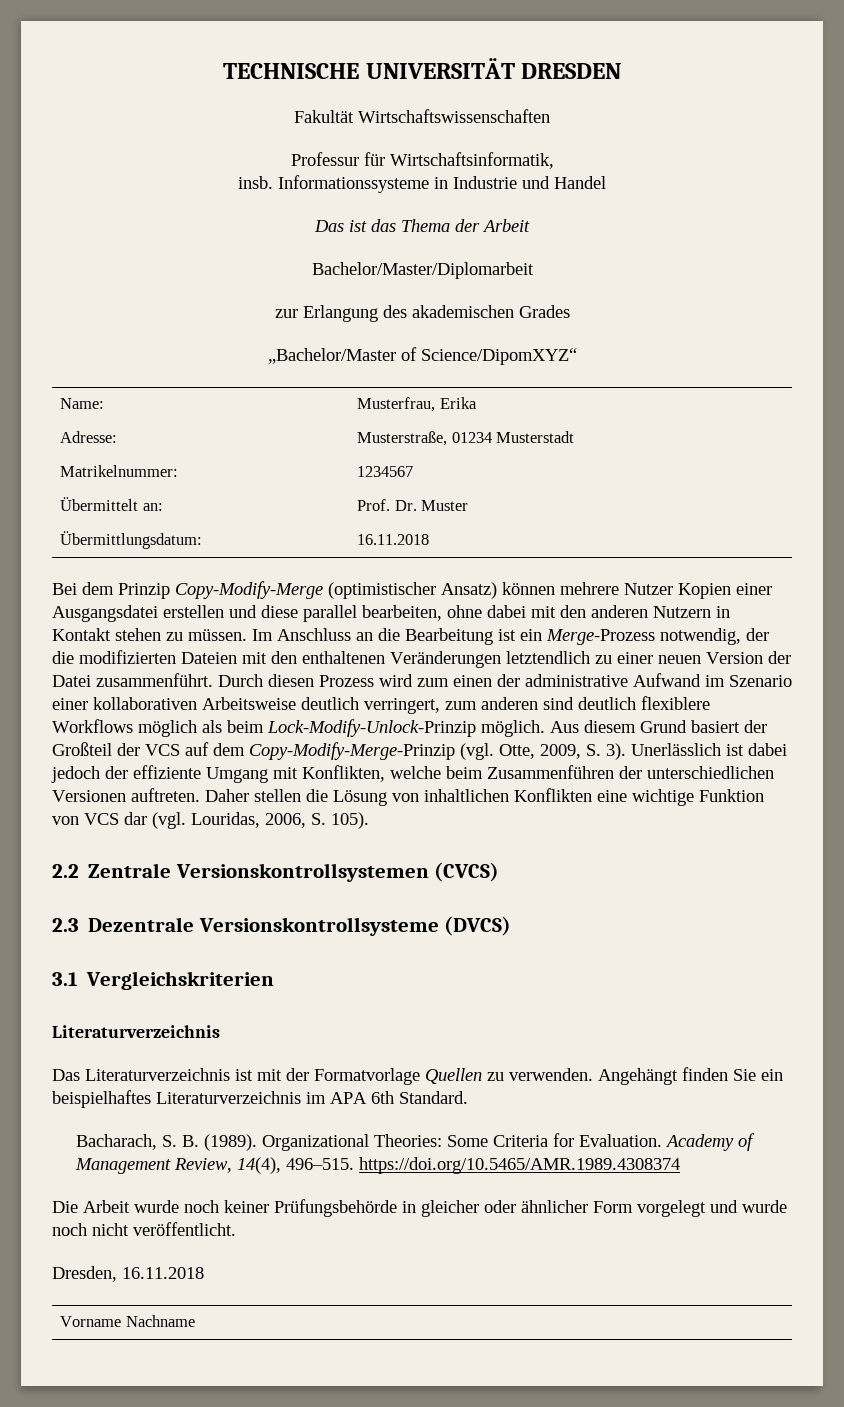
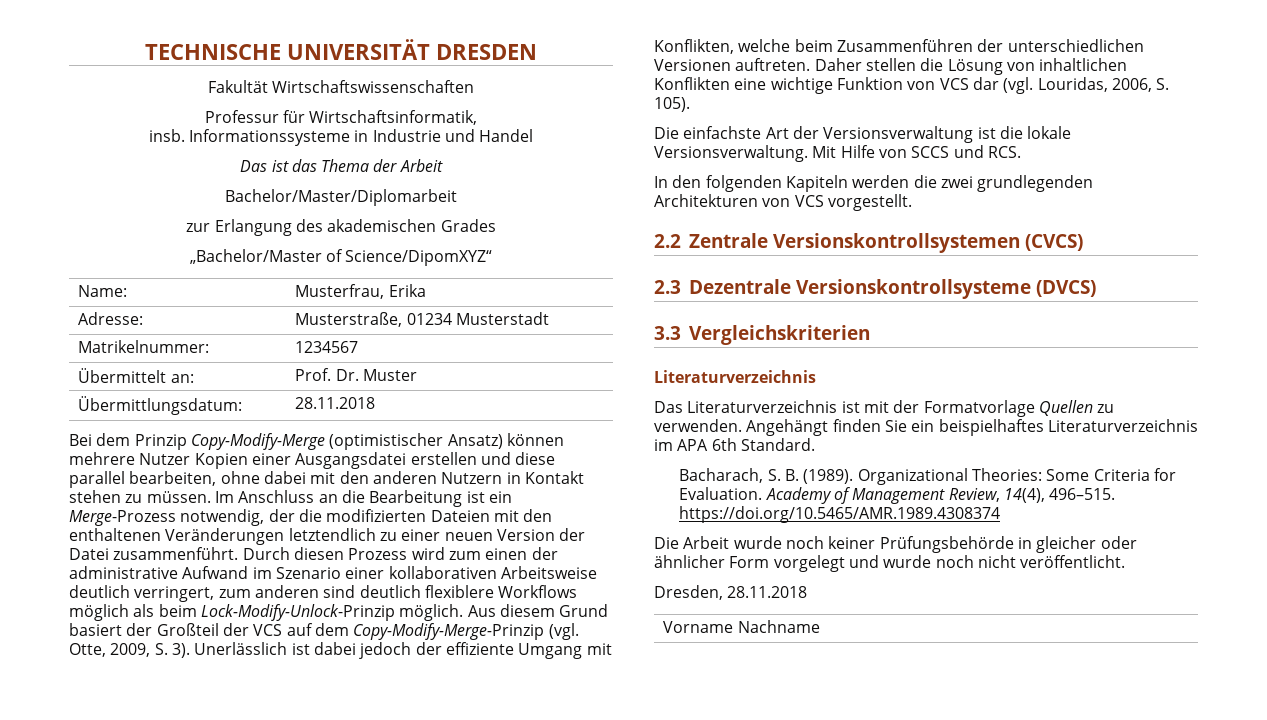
- Übermittlungsdatum: | 16.11.2018
+ Übermittlungsdatum: | 28.11.2018
+ Die einfachste Art der Versionsverwaltung ist die lokale Versionsverwaltung. Mit Hilfe von SCCS und RCS.
+ In den folgenden Kapiteln werden die zwei grundlegenden Architekturen von VCS vorgestellt.
- 3.1 Vergleichskriterien
+ 3.3 Vergleichskriterien
- Dresden, 16.11.2018
+ Dresden, 28.11.2018

